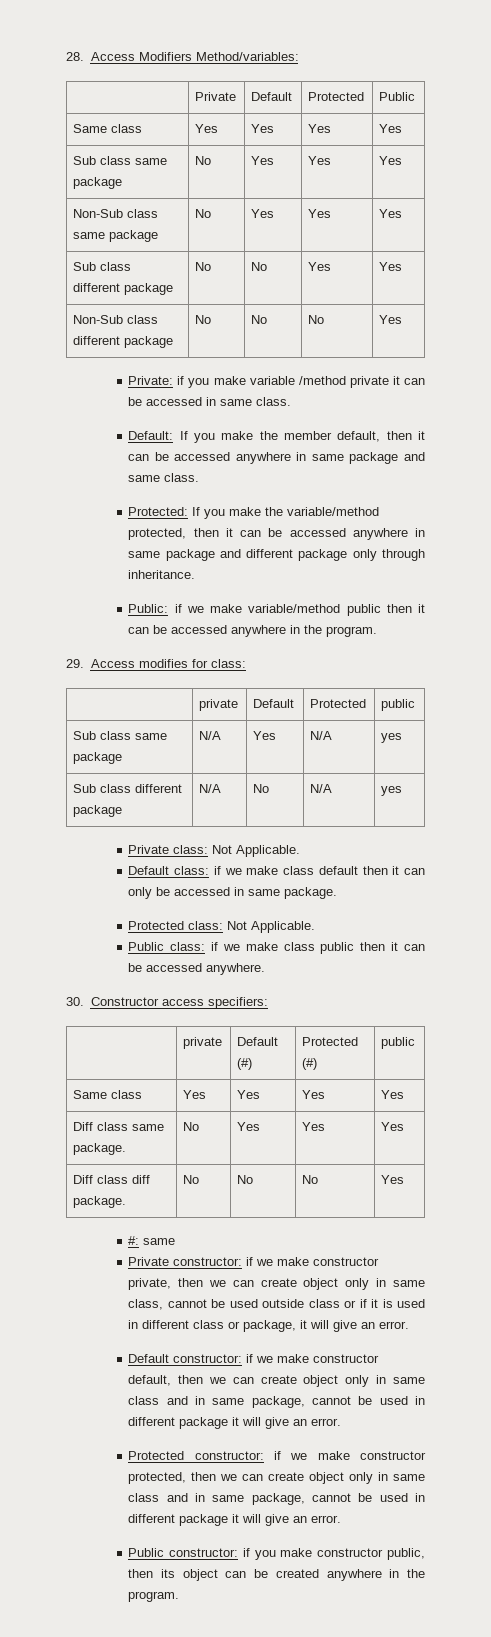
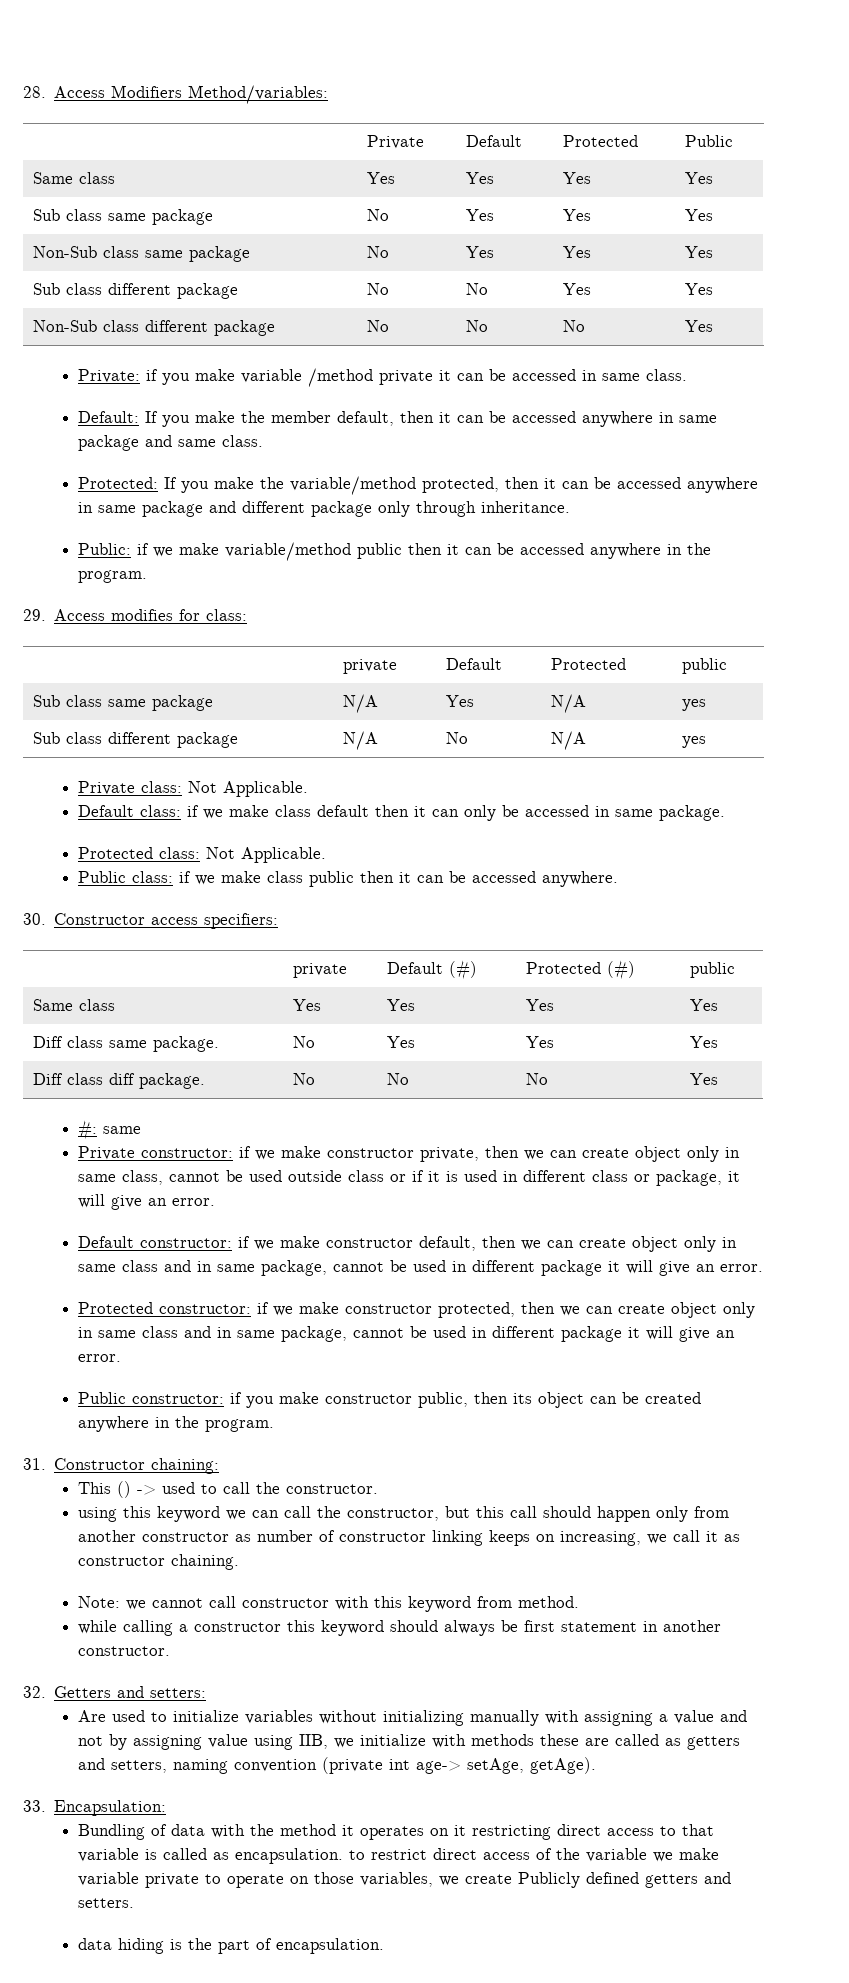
+ 31. Constructor chaining:
+ This () -> used to call the constructor.
+ using this keyword we can call the constructor, but this call should happen only from another constructor as number of constructor linking keeps on increasing, we call it as constructor chaining.
+ Note: we cannot call constructor with this keyword from method.
+ while calling a constructor this keyword should always be first statement in another constructor.
+ 32. Getters and setters:
+ Are used to initialize variables without initializing manually with assigning a value and not by assigning value using IIB, we initialize with methods these are called as getters and setters, naming convention (private int age-> setAge, getAge).
+ 33. Encapsulation:
+ Bundling of data with the method it operates on it restricting direct access to that variable is called as encapsulation. to restrict direct access of the variable we make variable private to operate on those variables, we create Publicly defined getters and setters.
+ data hiding is the part of encapsulation.

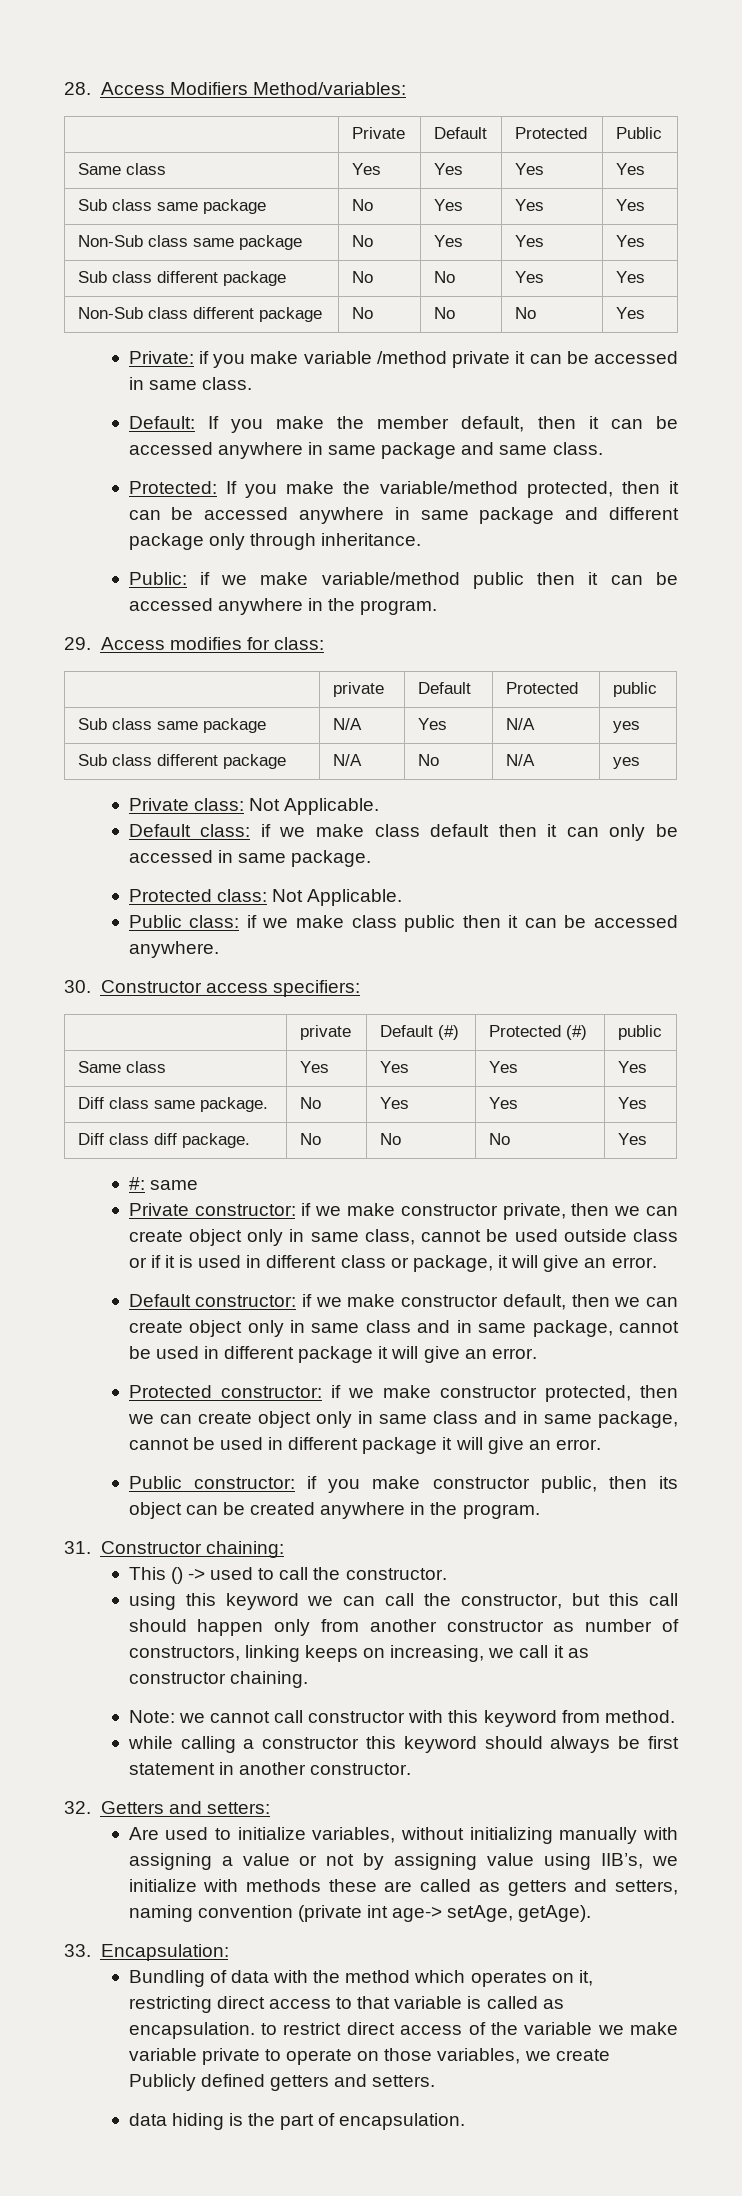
- using this keyword we can call the constructor, but this call should happen only from another constructor as number of constructor linking keeps on increasing, we call it as constructor chaining.
+ using this keyword we can call the constructor, but this call should happen only from another constructor as number of constructors, linking keeps on increasing, we call it as constructor chaining.
- Are used to initialize variables without initializing manually with assigning a value and not by assigning value using IIB, we initialize with methods these are called as getters and setters, naming convention (private int age-> setAge, getAge).
+ Are used to initialize variables, without initializing manually with assigning a value or not by assigning value using IIB’s, we initialize with methods these are called as getters and setters, naming convention (private int age-> setAge, getAge).
- Bundling of data with the method it operates on it restricting direct access to that variable is called as encapsulation. to restrict direct access of the variable we make variable private to operate on those variables, we create Publicly defined getters and setters.
+ Bundling of data with the method which operates on it, restricting direct access to that variable is called as encapsulation. to restrict direct access of the variable we make variable private to operate on those variables, we create Publicly defined getters and setters.

